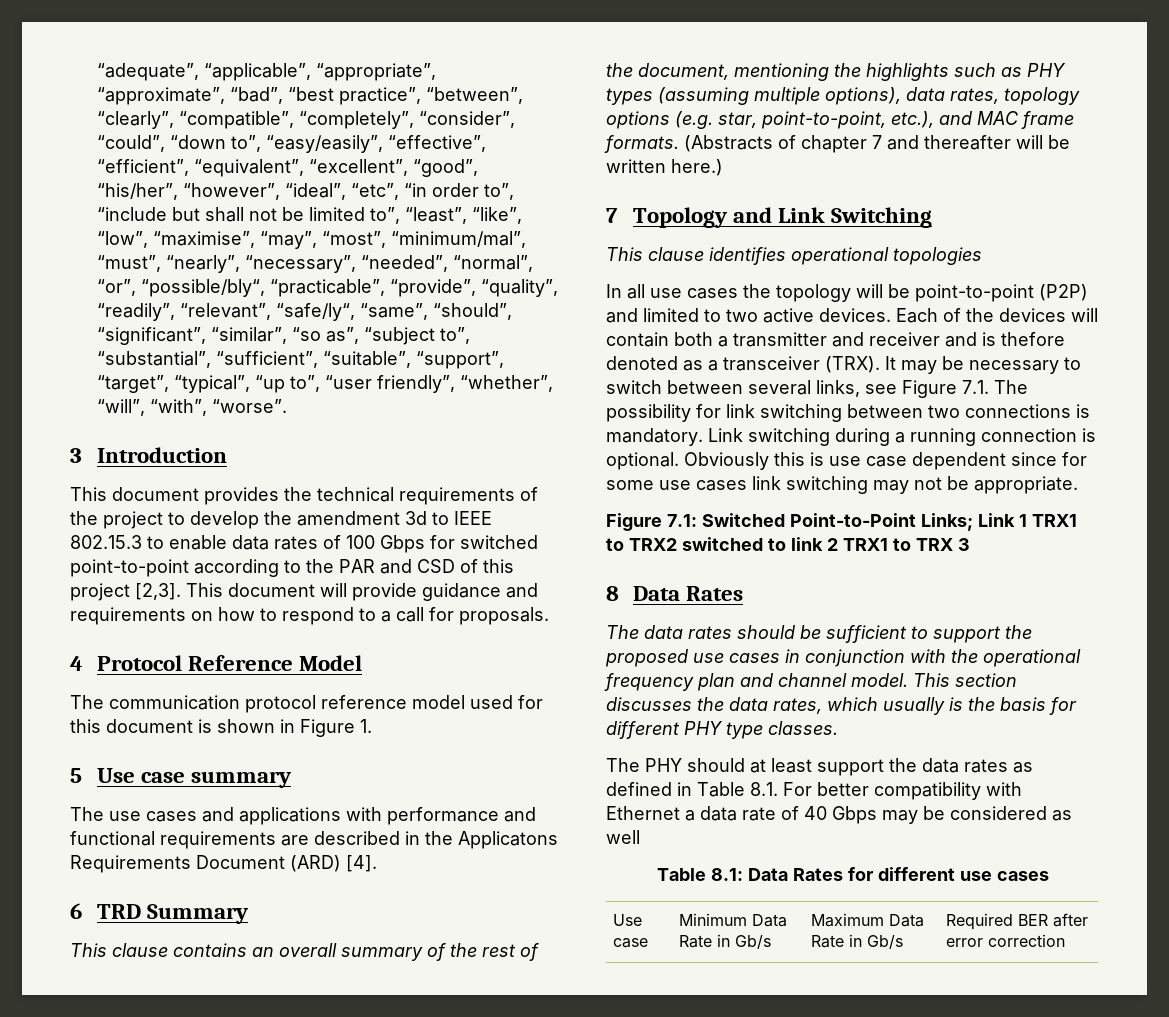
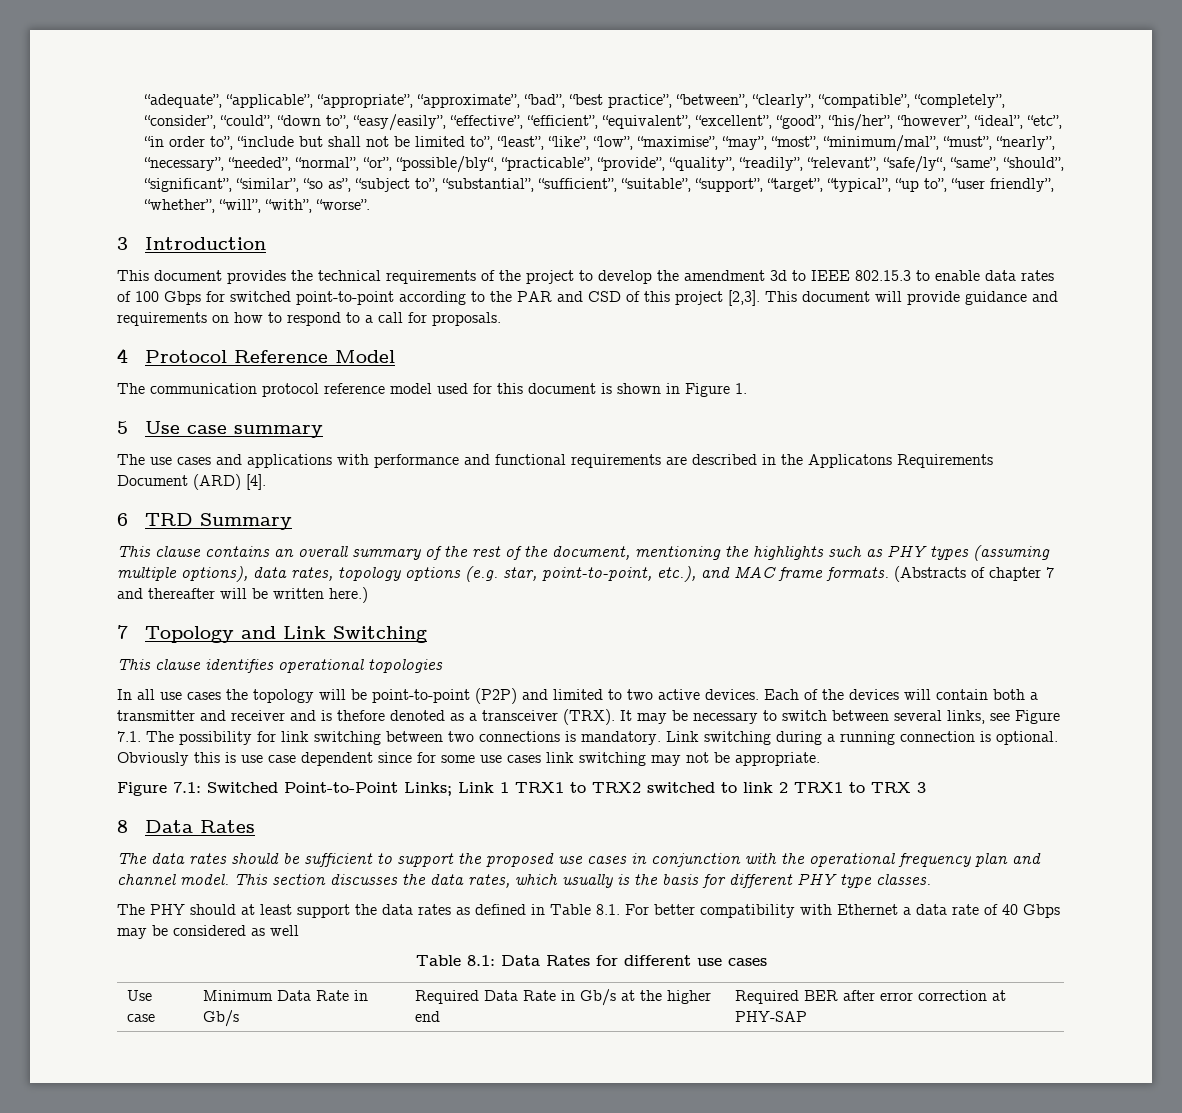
- Use case | Minimum Data Rate in Gb/s | Maximum Data Rate in Gb/s | Required BER after error correction
+ Use case | Minimum Data Rate in Gb/s | Required Data Rate in Gb/s at the higher end | Required BER after error correction at PHY-SAP

